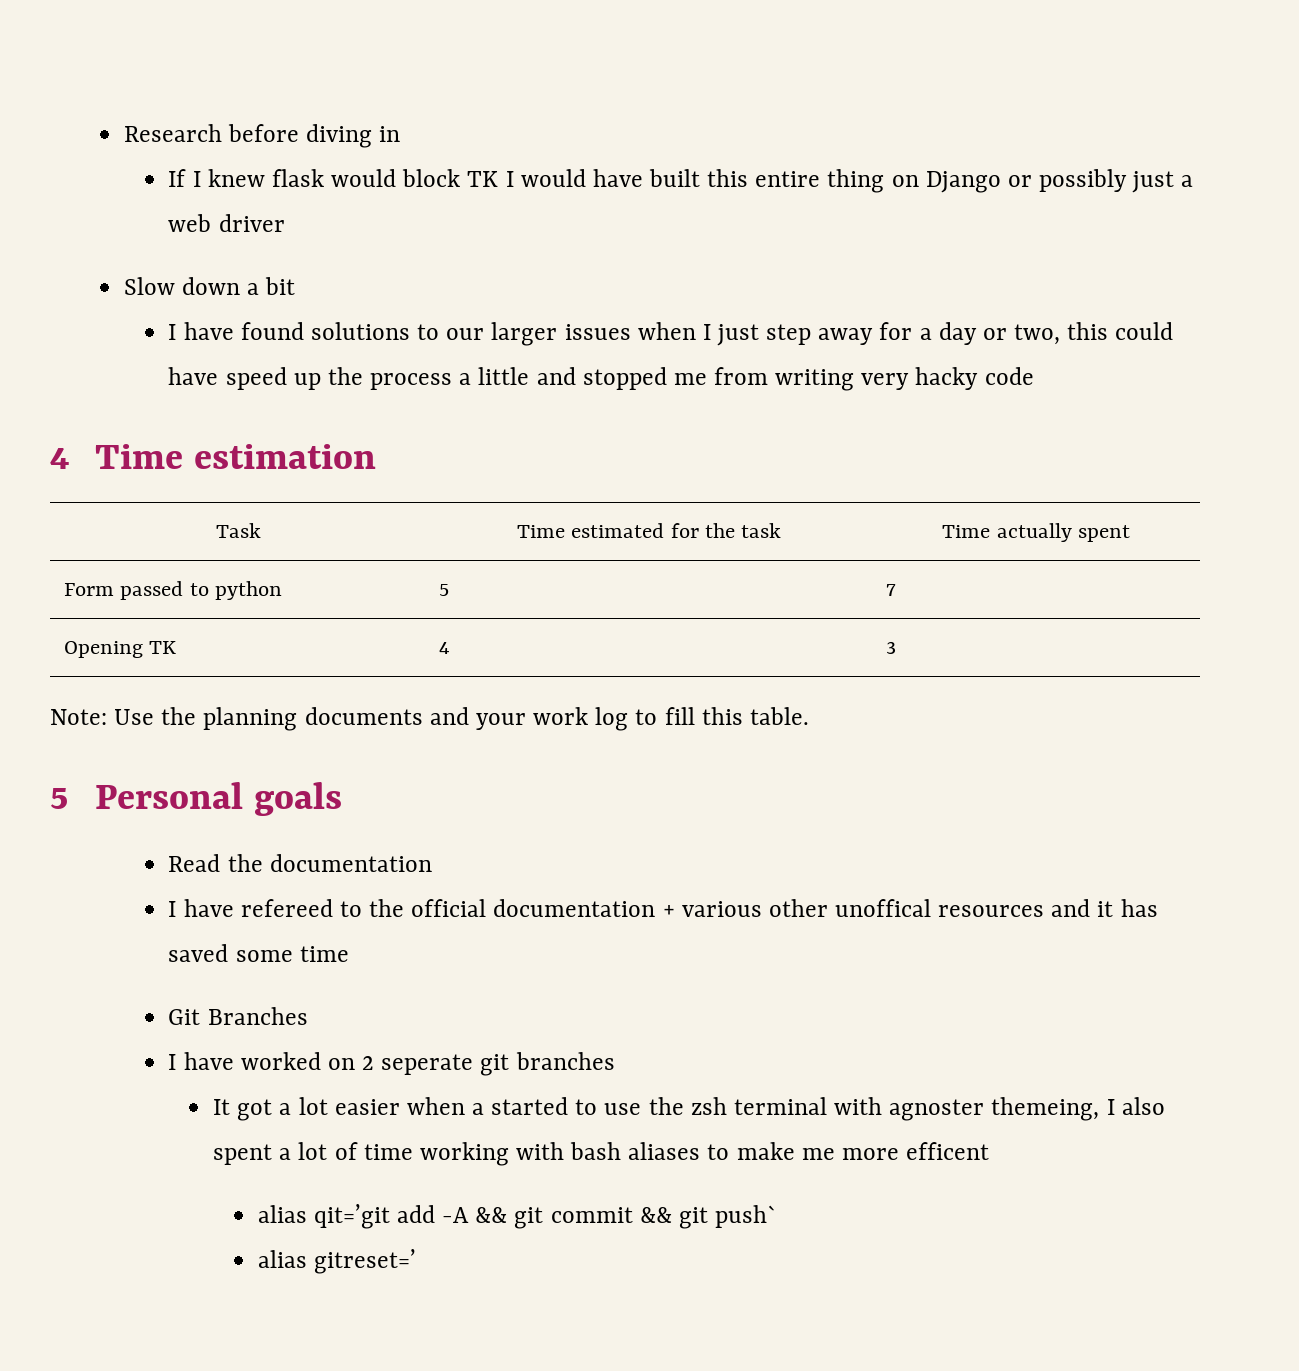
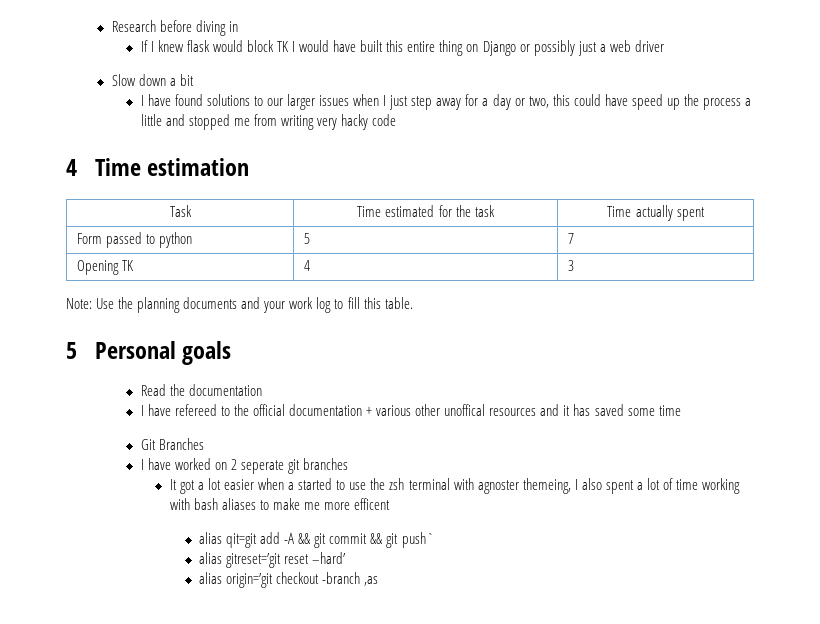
- alias qit=’git add -A && git commit && git push`
+ alias qit=git add -A && git commit && git push`
- alias gitreset=’
+ alias gitreset=’git reset –hard’
+ alias origin=’git checkout -branch ,as

